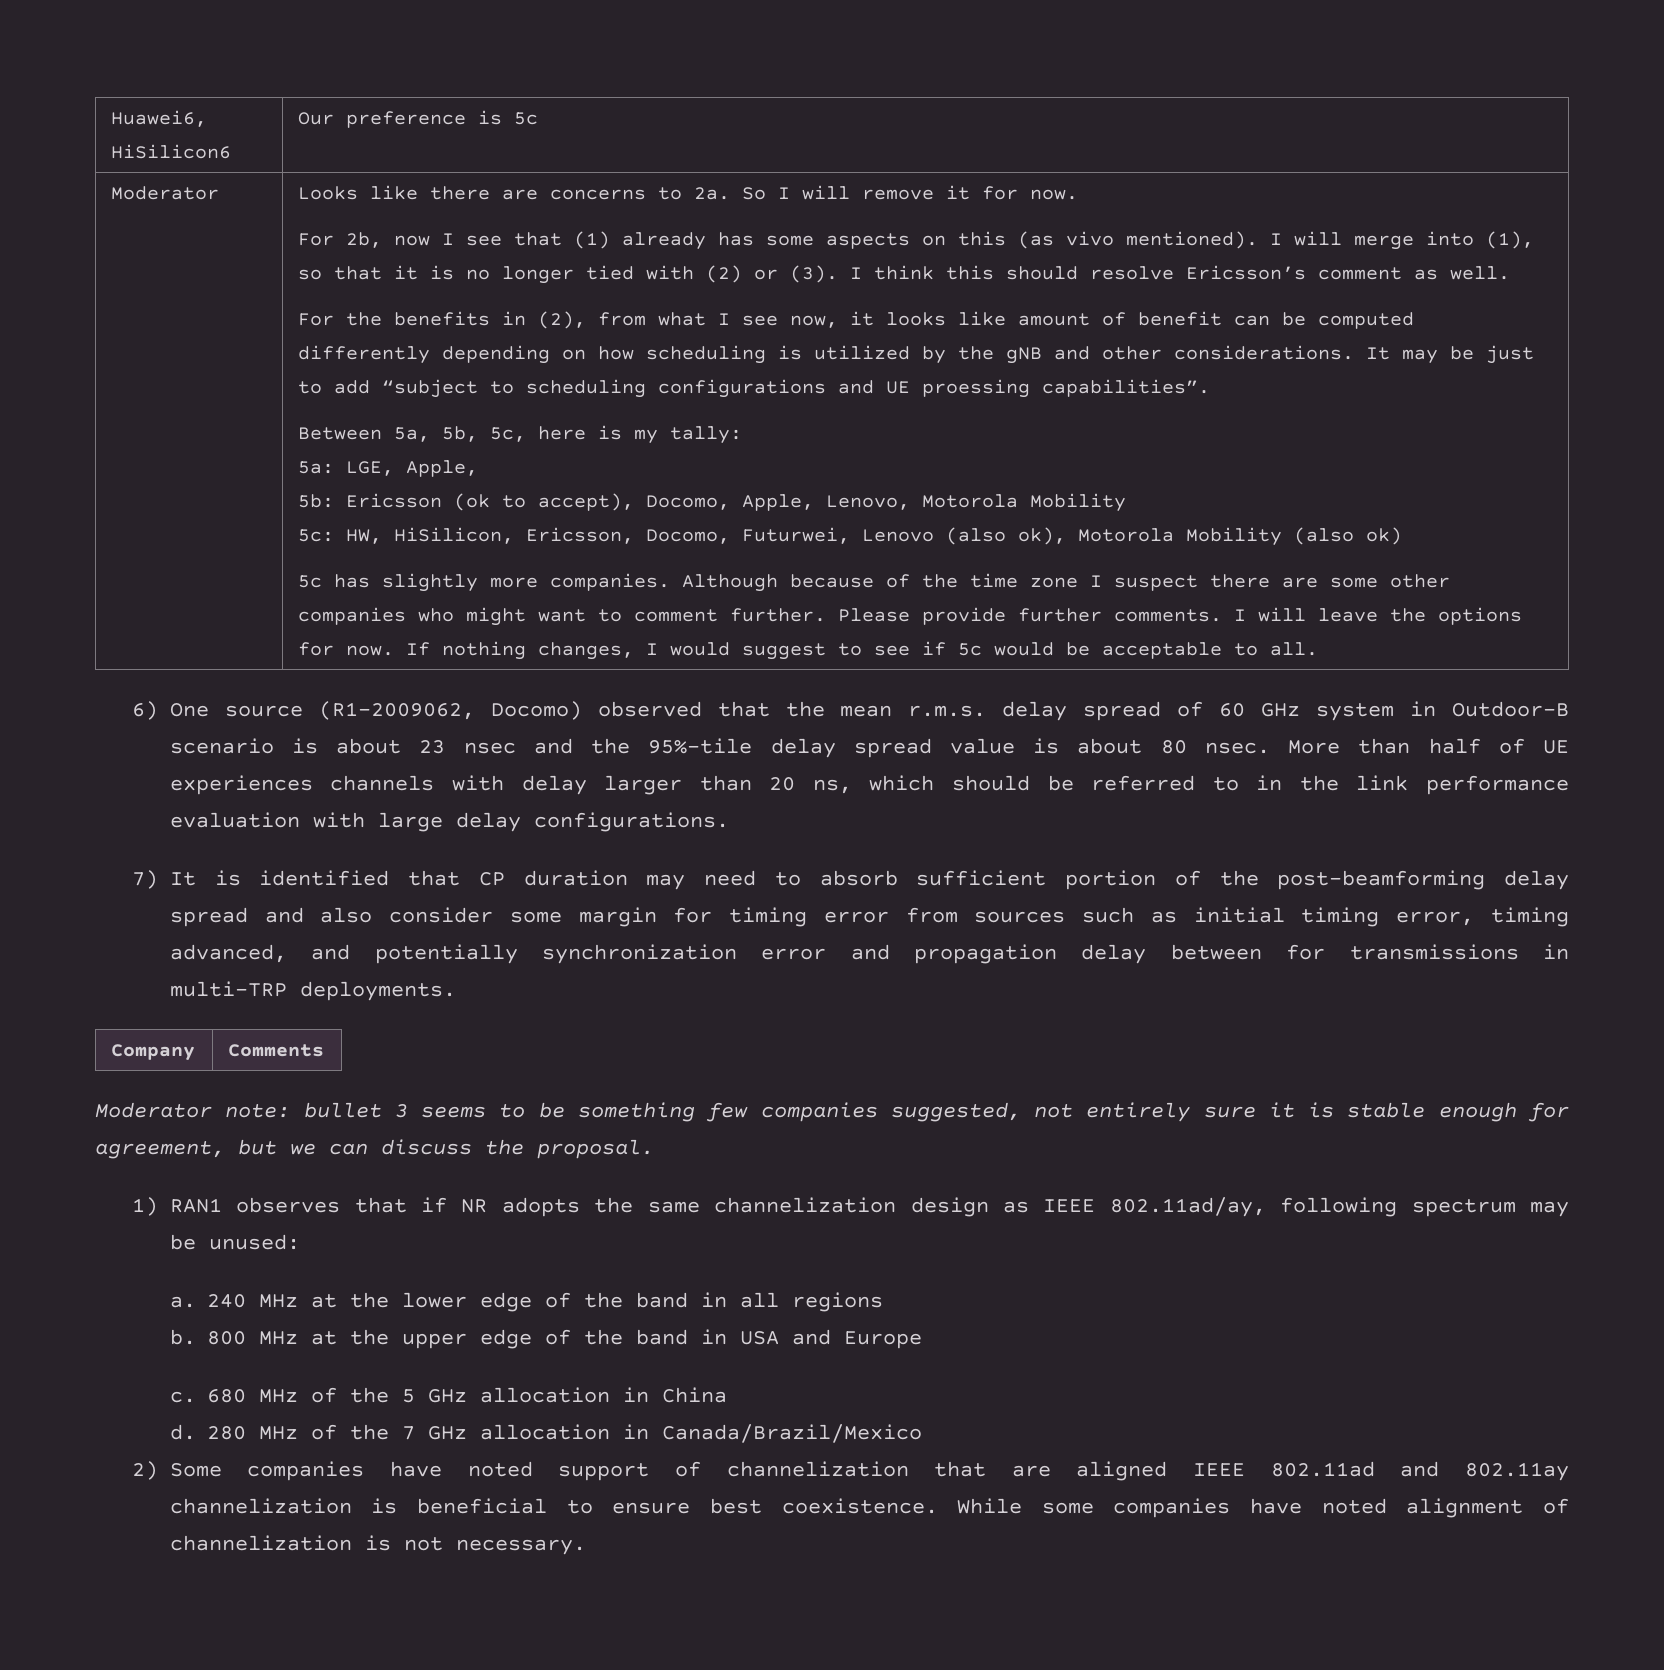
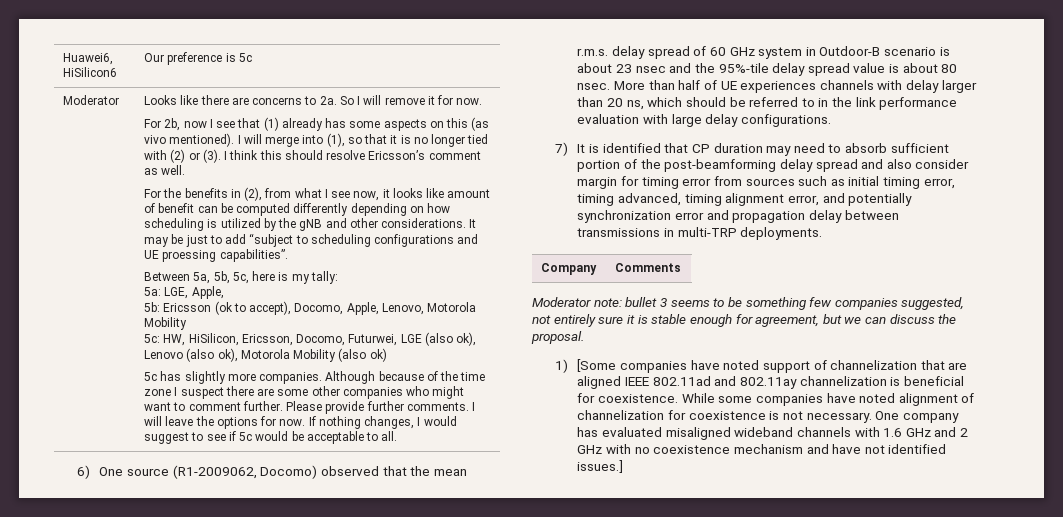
- 5c: HW, HiSilicon, Ericsson, Docomo, Futurwei, Lenovo (also ok), Motorola Mobility (also ok)
+ 5c: HW, HiSilicon, Ericsson, Docomo, Futurwei, LGE (also ok), Lenovo (also ok), Motorola Mobility (also ok)
- 7) It is identified that CP duration may need to absorb sufficient portion of the post-beamforming delay spread and also consider some margin for timing error from sources such as initial timing error, timing advanced, and potentially synchronization error and propagation delay between for transmissions in multi-TRP deployments.
+ 7) It is identified that CP duration may need to absorb sufficient portion of the post-beamforming delay spread and also consider margin for timing error from sources such as initial timing error, timing advanced, timing alignment error, and potentially synchronization error and propagation delay between transmissions in multi-TRP deployments.
- 1) RAN1 observes that if NR adopts the same channelization design as IEEE 802.11ad/ay, following spectrum may be unused:
- a. 240 MHz at the lower edge of the band in all regions
- b. 800 MHz at the upper edge of the band in USA and Europe
- c. 680 MHz of the 5 GHz allocation in China
- d. 280 MHz of the 7 GHz allocation in Canada/Brazil/Mexico
- 2) Some companies have noted support of channelization that are aligned IEEE 802.11ad and 802.11ay channelization is beneficial to ensure best coexistence.
+ 1) [Some companies have noted support of channelization that are aligned IEEE 802.11ad and 802.11ay channelization is beneficial for coexistence.
- While some companies have noted alignment of channelization is not necessary.
+ While some companies have noted alignment of channelization for coexistence is not necessary.
+ One company has evaluated misaligned wideband channels with 1.6 GHz and 2 GHz with no coexistence mechanism and have not identified issues.]

